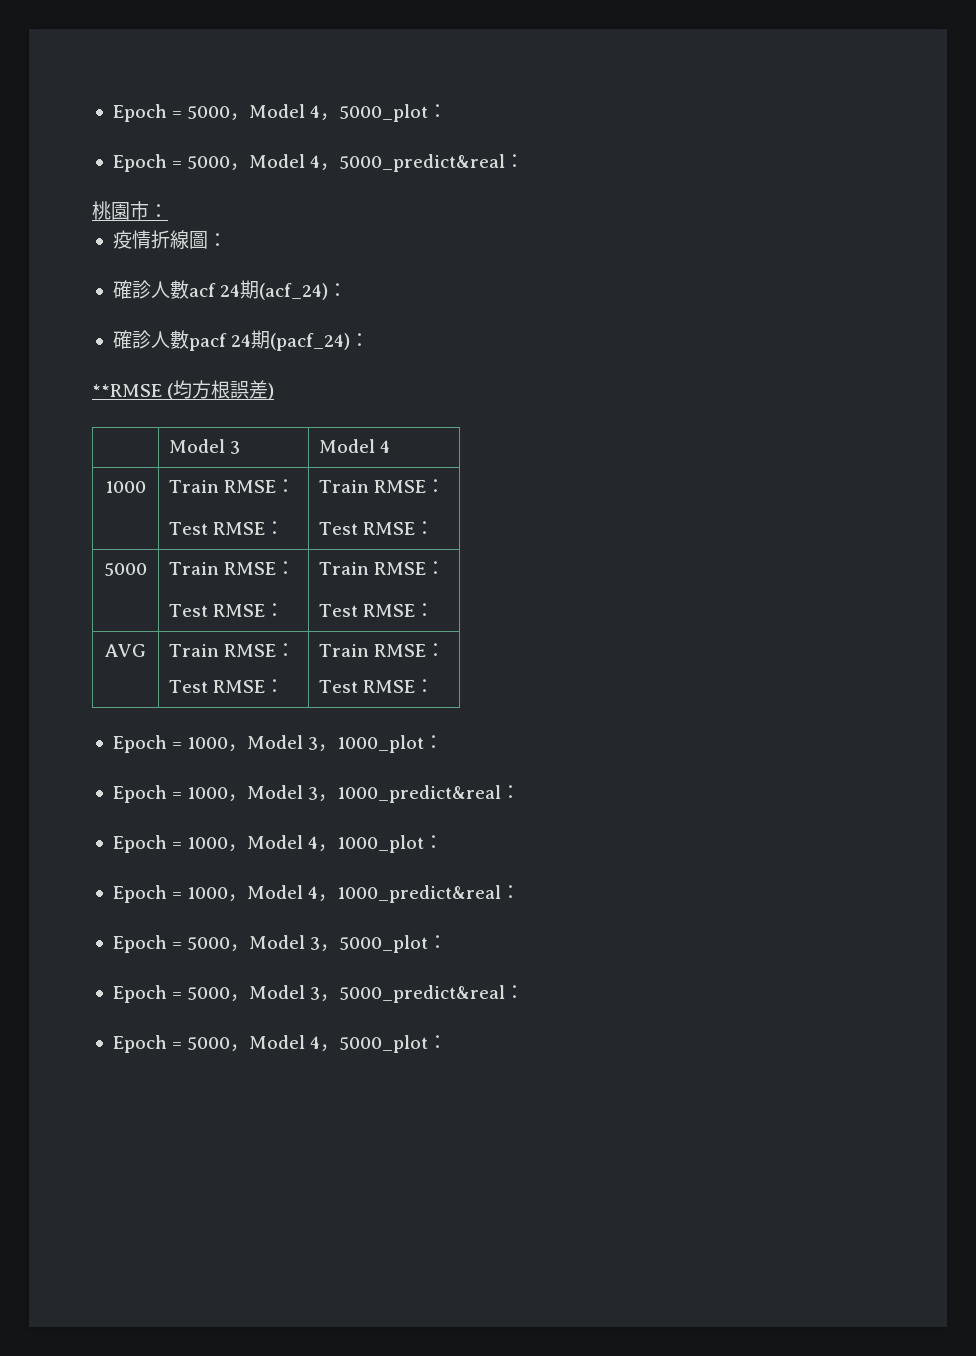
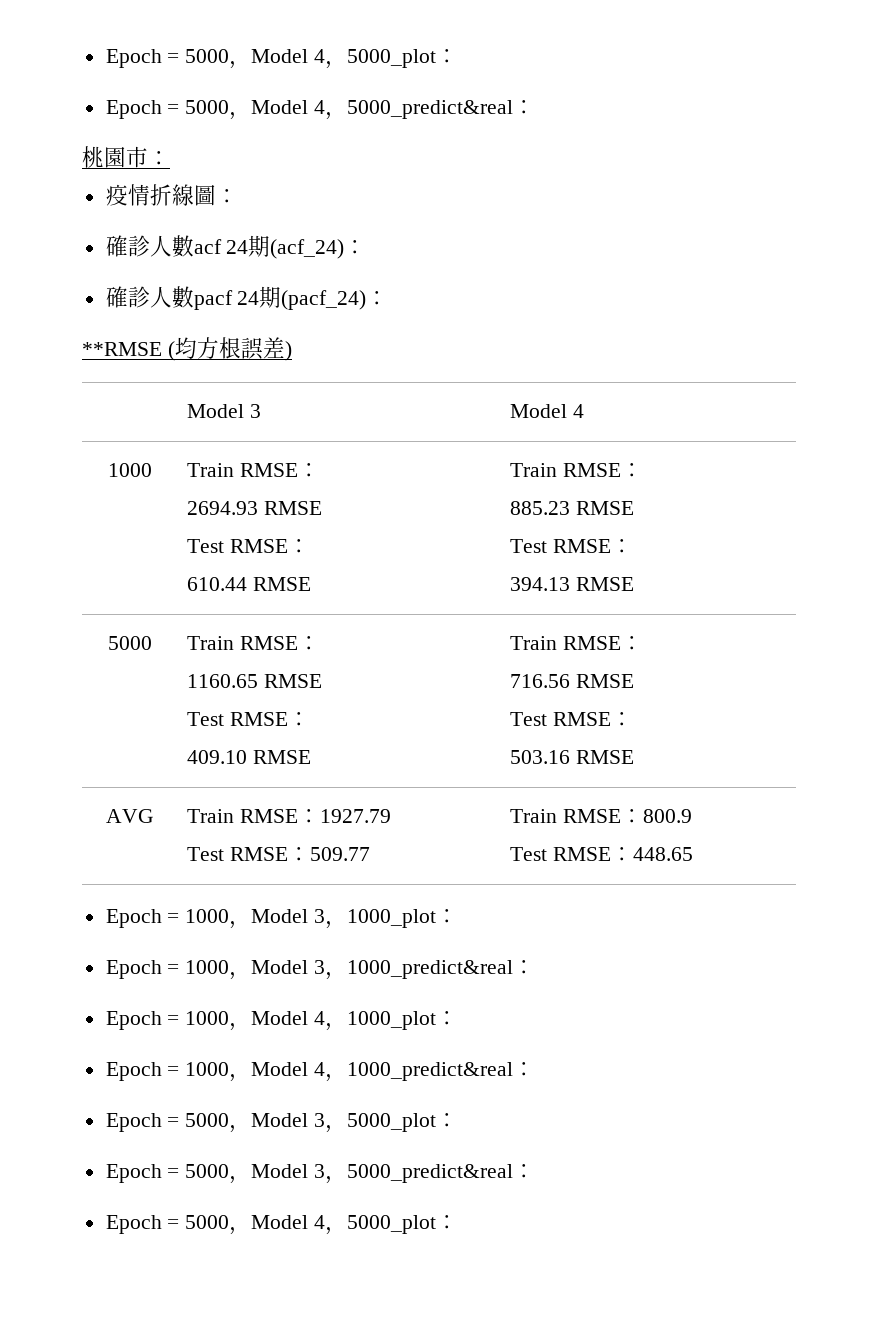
  1000 | Train RMSE：
- Test RMSE： | Train RMSE：
+ 2694.93 RMSE
  Test RMSE：
+ 610.44 RMSE | Train RMSE：
+ 885.23 RMSE
+ Test RMSE：
+ 394.13 RMSE
  5000 | Train RMSE：
- Test RMSE： | Train RMSE：
+ 1160.65 RMSE
  Test RMSE：
+ 409.10 RMSE | Train RMSE：
+ 716.56 RMSE
+ Test RMSE：
+ 503.16 RMSE
- AVG | Train RMSE：
- Test RMSE： | Train RMSE：
- Test RMSE：
+ AVG | Train RMSE：1927.79
+ Test RMSE：509.77 | Train RMSE：800.9
+ Test RMSE：448.65

